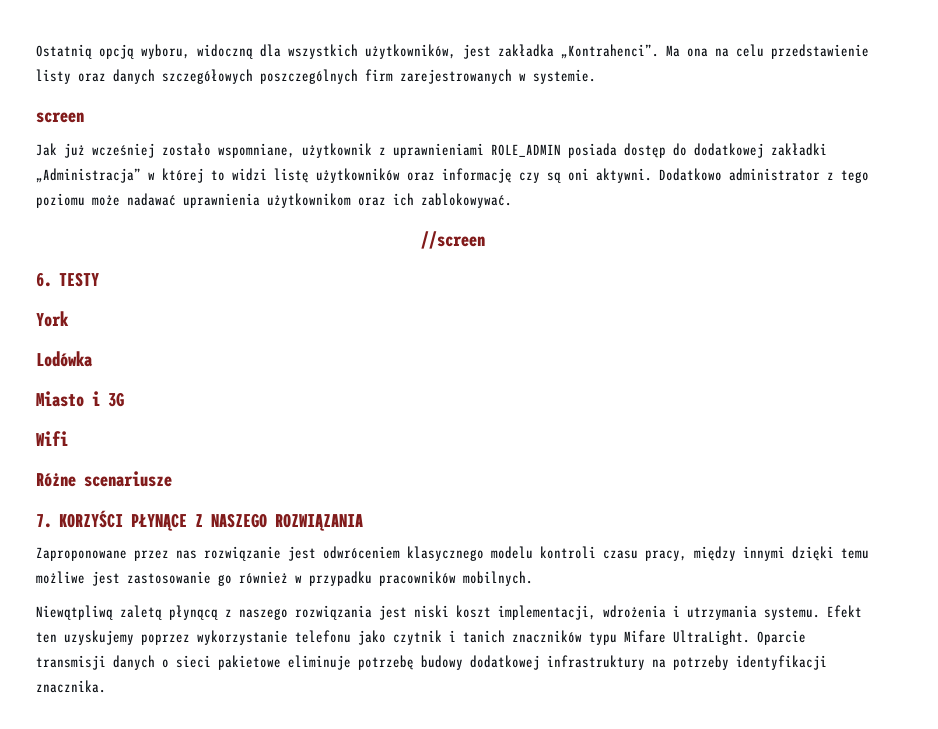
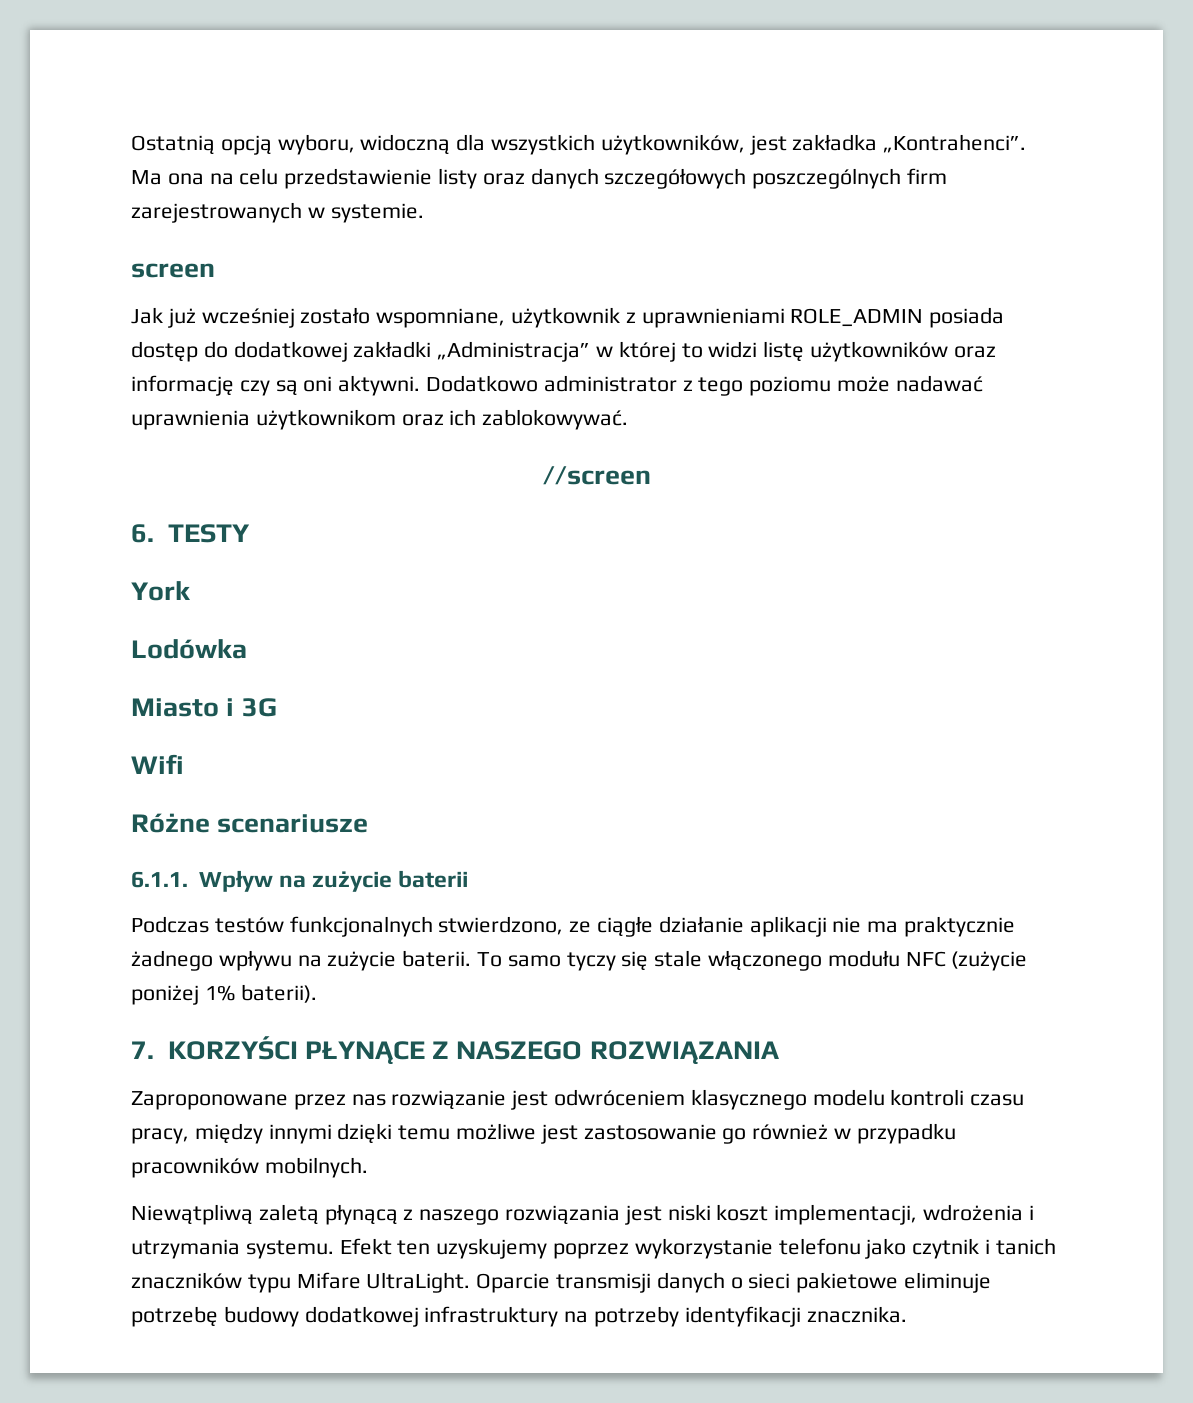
+ 6.1.1. Wpływ na zużycie baterii
+ Podczas testów funkcjonalnych stwierdzono, ze ciągłe działanie aplikacji nie ma praktycznie żadnego wpływu na zużycie baterii. To samo tyczy się stale włączonego modułu NFC (zużycie poniżej 1% baterii).

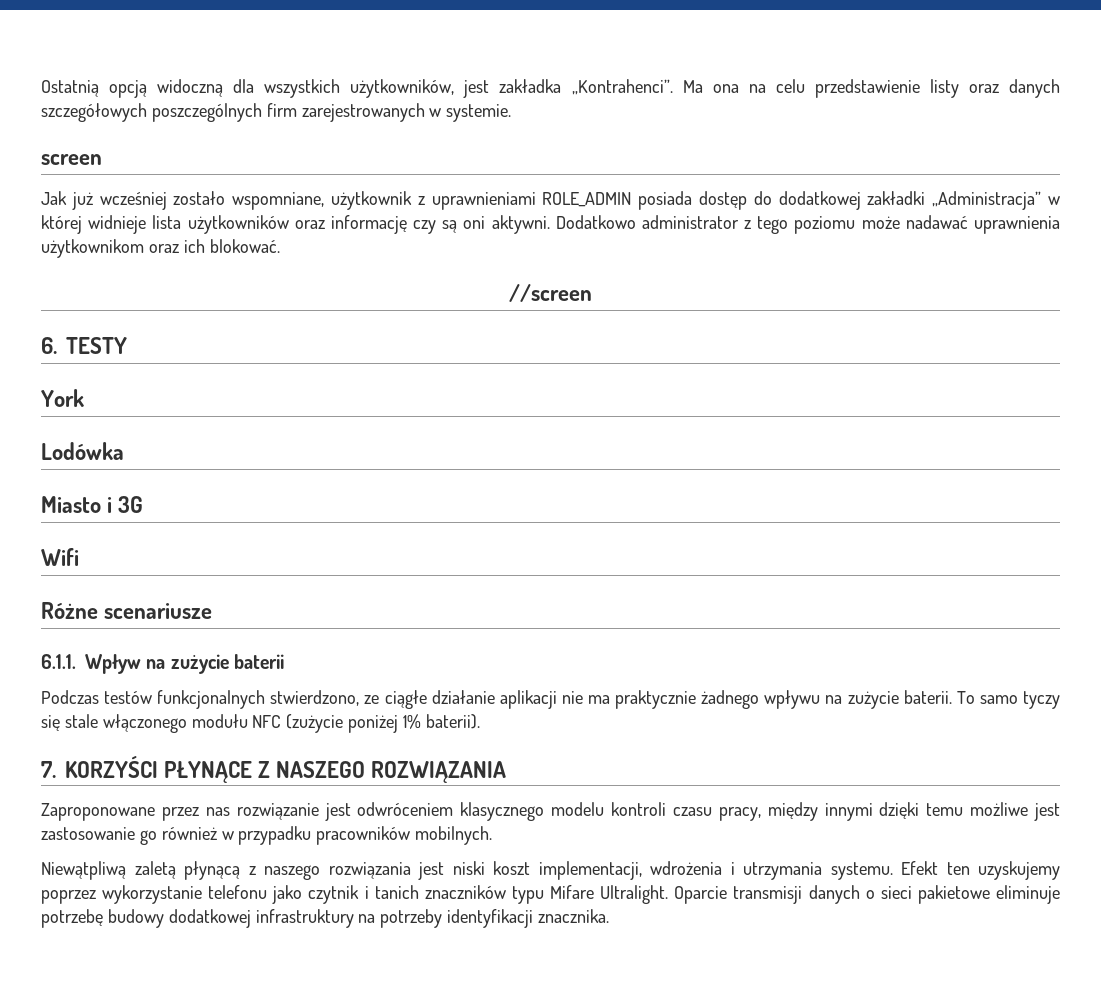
- Ostatnią opcją wyboru, widoczną dla wszystkich użytkowników, jest zakładka „Kontrahenci”.
+ Ostatnią opcją widoczną dla wszystkich użytkowników, jest zakładka „Kontrahenci”.
- Jak już wcześniej zostało wspomniane, użytkownik z uprawnieniami ROLE_ADMIN posiada dostęp do dodatkowej zakładki „Administracja” w której to widzi listę użytkowników oraz informację czy są oni aktywni.
+ Jak już wcześniej zostało wspomniane, użytkownik z uprawnieniami ROLE_ADMIN posiada dostęp do dodatkowej zakładki „Administracja” w której widnieje lista użytkowników oraz informację czy są oni aktywni.
- Dodatkowo administrator z tego poziomu może nadawać uprawnienia użytkownikom oraz ich zablokowywać.
+ Dodatkowo administrator z tego poziomu może nadawać uprawnienia użytkownikom oraz ich blokować.
- Efekt ten uzyskujemy poprzez wykorzystanie telefonu jako czytnik i tanich znaczników typu Mifare UltraLight.
+ Efekt ten uzyskujemy poprzez wykorzystanie telefonu jako czytnik i tanich znaczników typu Mifare Ultralight.

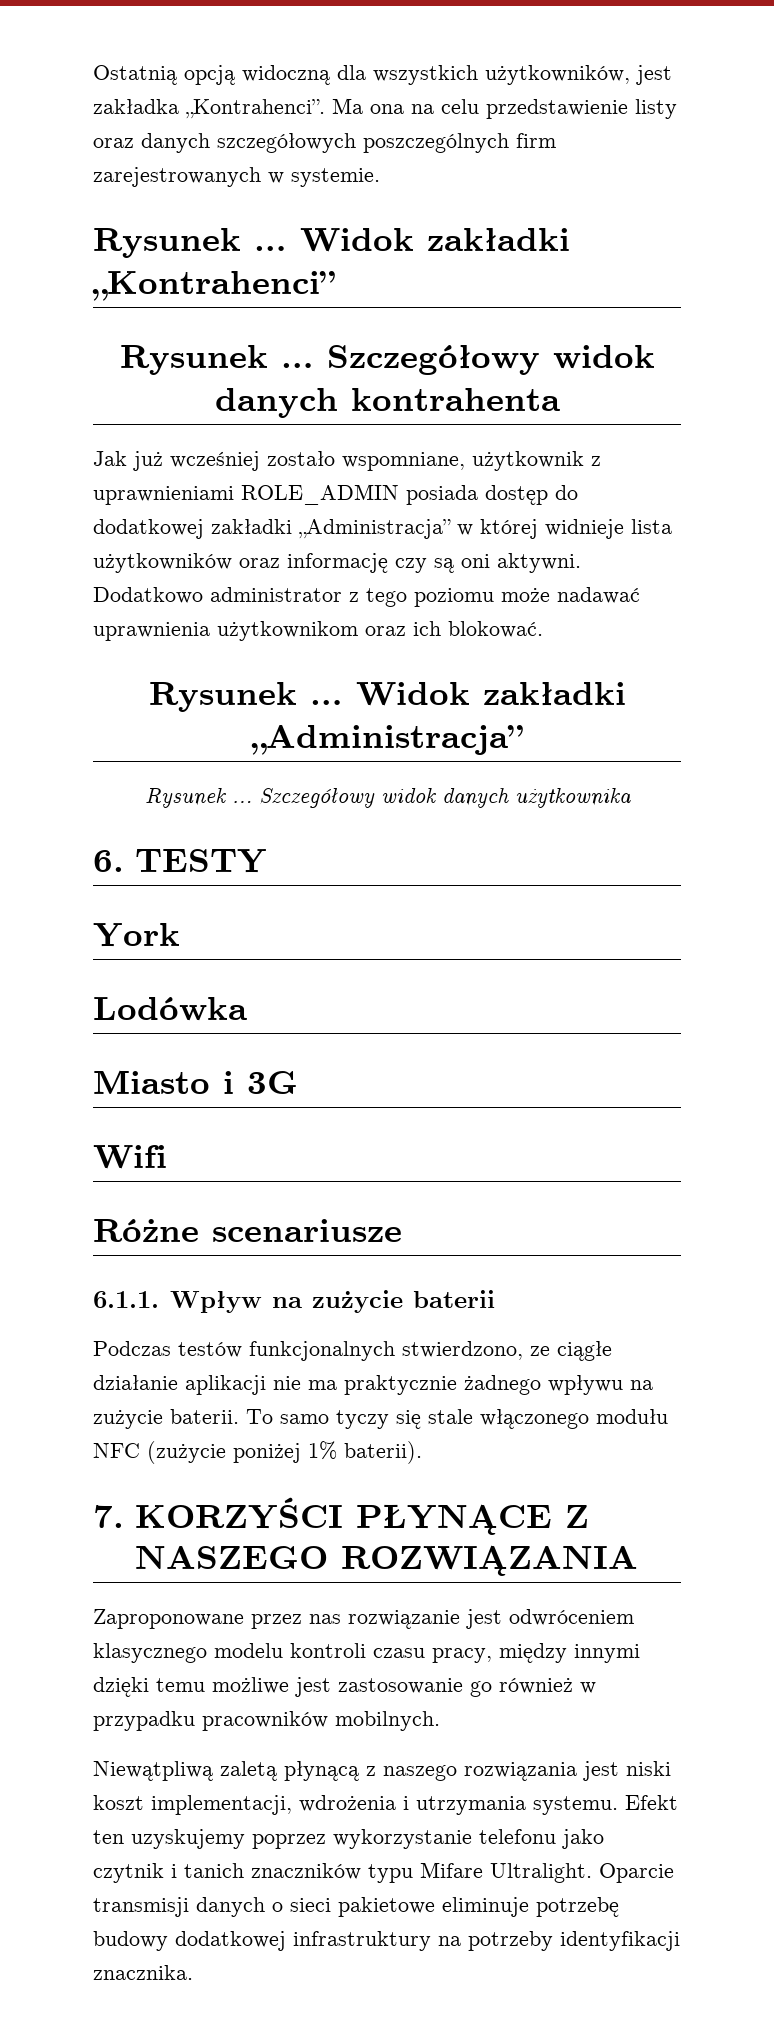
- screen
+ Rysunek … Widok zakładki „Kontrahenci”
+ Rysunek … Szczegółowy widok danych kontrahenta
- //screen
+ Rysunek … Widok zakładki „Administracja”
+ Rysunek … Szczegółowy widok danych użytkownika

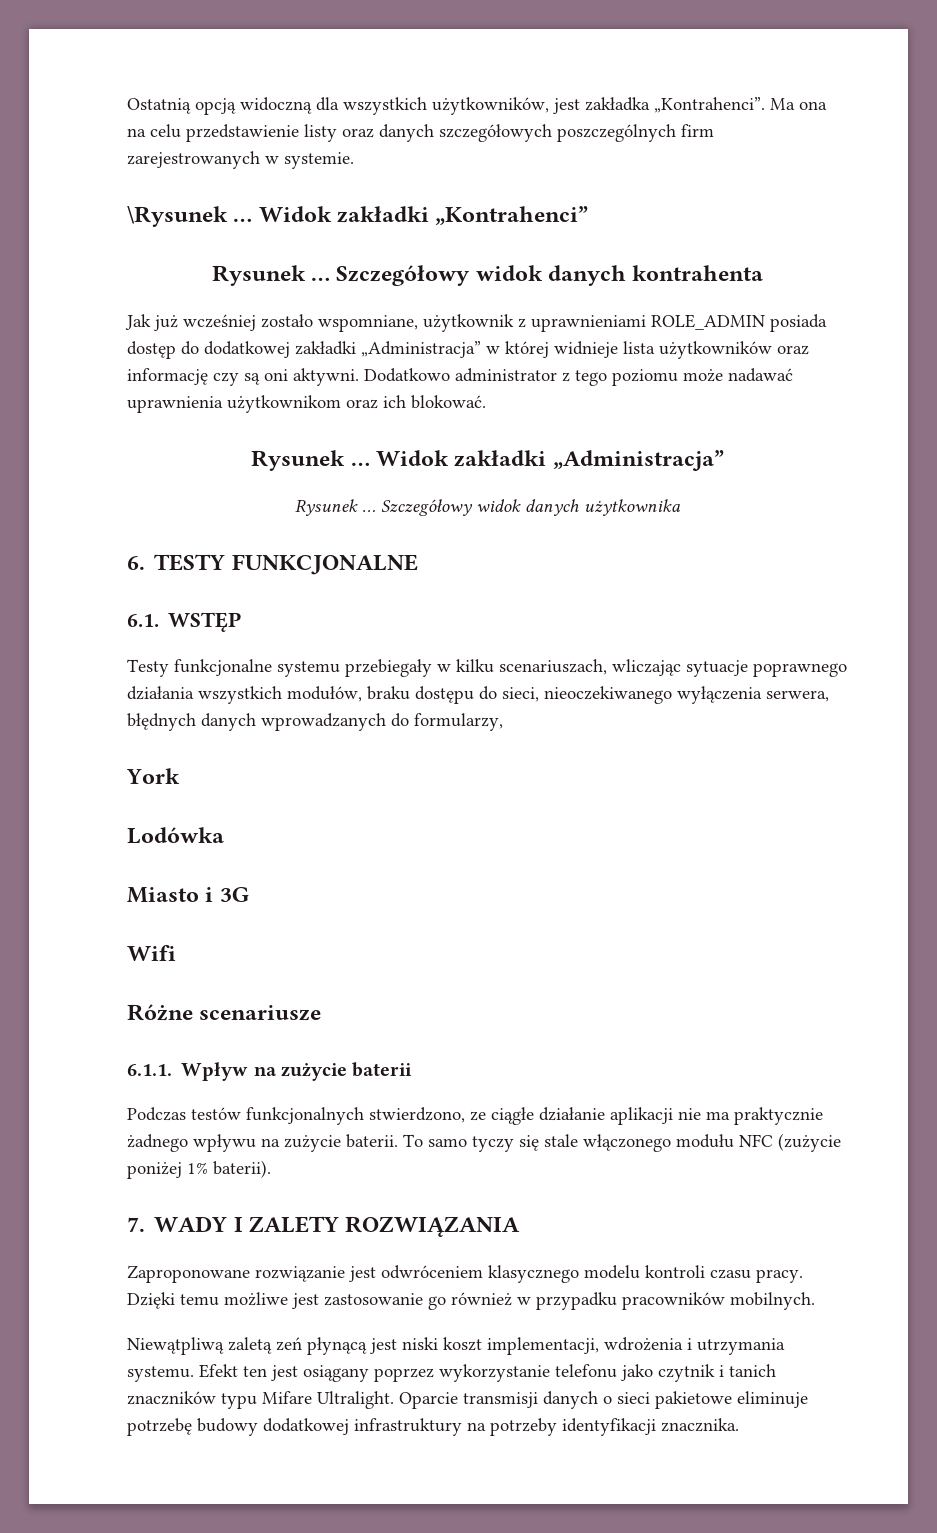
  Ma ona na celu przedstawienie listy oraz danych szczegółowych poszczególnych firm zarejestrowanych w systemie.
- Rysunek …
+ \Rysunek …
- 6. TESTY
+ 6. TESTY FUNKCJONALNE
+ 6.1. WSTĘP
+ Testy funkcjonalne systemu przebiegały w kilku scenariuszach, wliczając sytuacje poprawnego działania wszystkich modułów, braku dostępu do sieci, nieoczekiwanego wyłączenia serwera, błędnych danych wprowadzanych do formularzy,
- 7. KORZYŚCI PŁYNĄCE Z NASZEGO ROZWIĄZANIA
+ 7. WADY I ZALETY ROZWIĄZANIA
- Zaproponowane przez nas rozwiązanie jest odwróceniem klasycznego modelu kontroli czasu pracy, między innymi dzięki temu możliwe jest zastosowanie go również w przypadku pracowników mobilnych.
+ Zaproponowane rozwiązanie jest odwróceniem klasycznego modelu kontroli czasu pracy. Dzięki temu możliwe jest zastosowanie go również w przypadku pracowników mobilnych.
- Niewątpliwą zaletą płynącą z naszego rozwiązania jest niski koszt implementacji, wdrożenia i utrzymania systemu.
+ Niewątpliwą zaletą zeń płynącą jest niski koszt implementacji, wdrożenia i utrzymania systemu.
- Efekt ten uzyskujemy poprzez wykorzystanie telefonu jako czytnik i tanich znaczników typu Mifare Ultralight.
+ Efekt ten jest osiągany poprzez wykorzystanie telefonu jako czytnik i tanich znaczników typu Mifare Ultralight.

